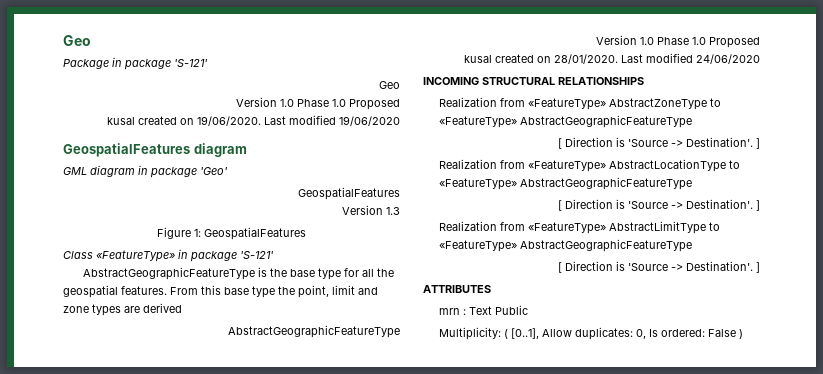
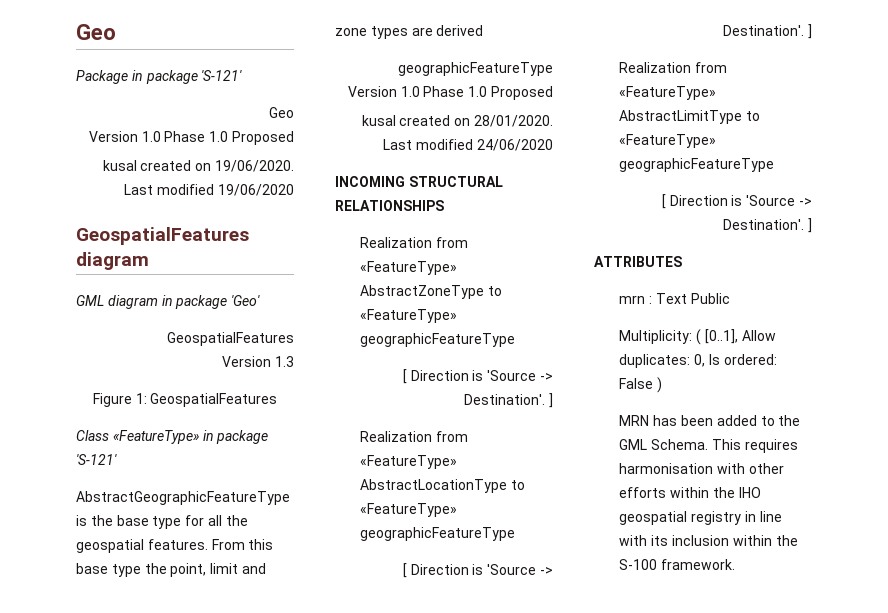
  From this base type the point, limit and zone types are derived
- AbstractGeographicFeatureType
+ geographicFeatureType
- Realization from «FeatureType» AbstractZoneType to «FeatureType» AbstractGeographicFeatureType
+ Realization from «FeatureType» AbstractZoneType to «FeatureType» geographicFeatureType
- Realization from «FeatureType» AbstractLocationType to «FeatureType» AbstractGeographicFeatureType
+ Realization from «FeatureType» AbstractLocationType to «FeatureType» geographicFeatureType
- Realization from «FeatureType» AbstractLimitType to «FeatureType» AbstractGeographicFeatureType
+ Realization from «FeatureType» AbstractLimitType to «FeatureType» geographicFeatureType
+ MRN has been added to the GML Schema. This requires harmonisation with other efforts within the IHO geospatial registry in line with its inclusion within the S-100 framework.

